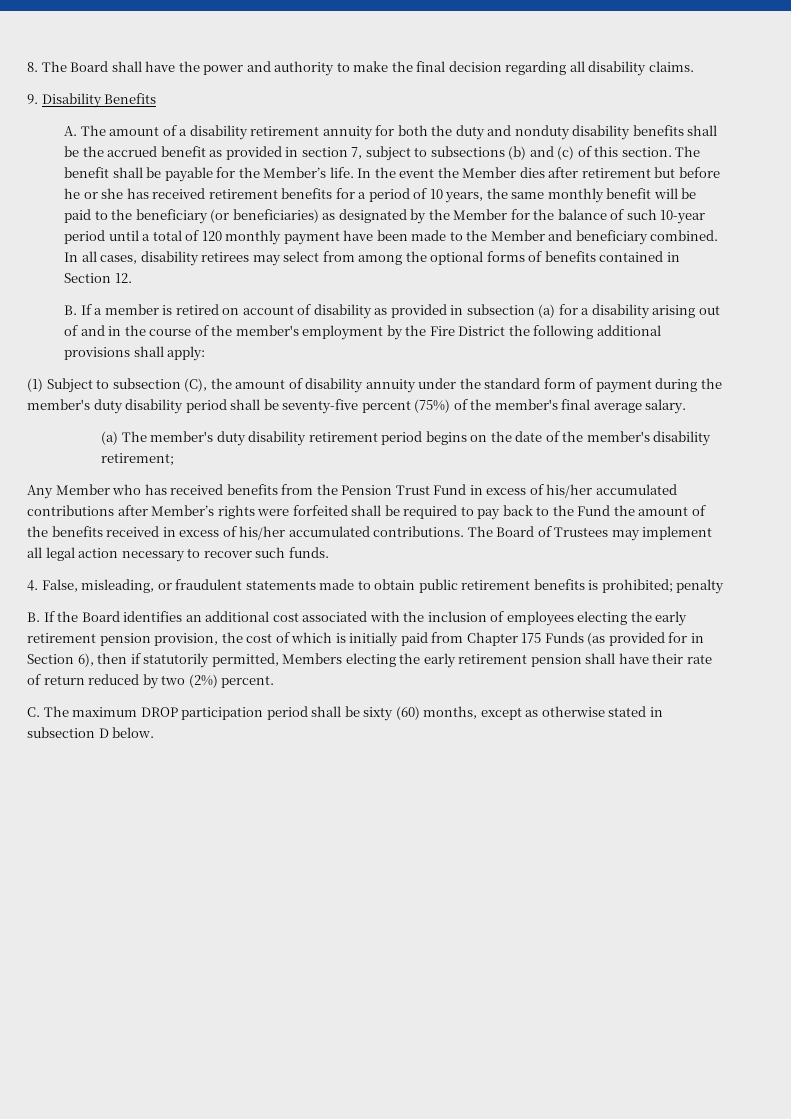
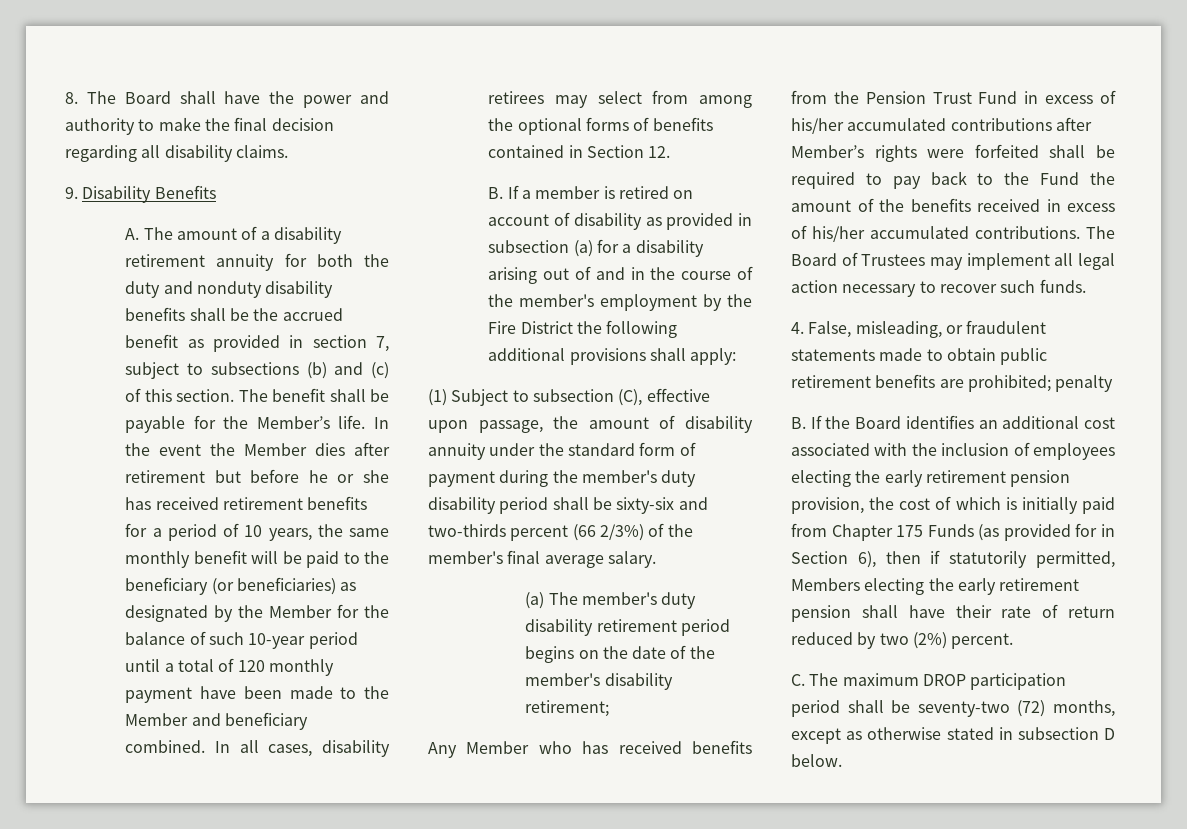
- (1) Subject to subsection (C), the amount of disability annuity under the standard form of payment during the member's duty disability period shall be seventy-five percent (75%) of the member's final average salary.
+ (1) Subject to subsection (C), effective upon passage, the amount of disability annuity under the standard form of payment during the member's duty disability period shall be sixty-six and two-thirds percent (66 2/3%) of the member's final average salary.
- 4. False, misleading, or fraudulent statements made to obtain public retirement benefits is prohibited; penalty
+ 4. False, misleading, or fraudulent statements made to obtain public retirement benefits are prohibited; penalty
- C. The maximum DROP participation period shall be sixty (60) months, except as otherwise stated in subsection D below.
+ C. The maximum DROP participation period shall be seventy-two (72) months, except as otherwise stated in subsection D below.

